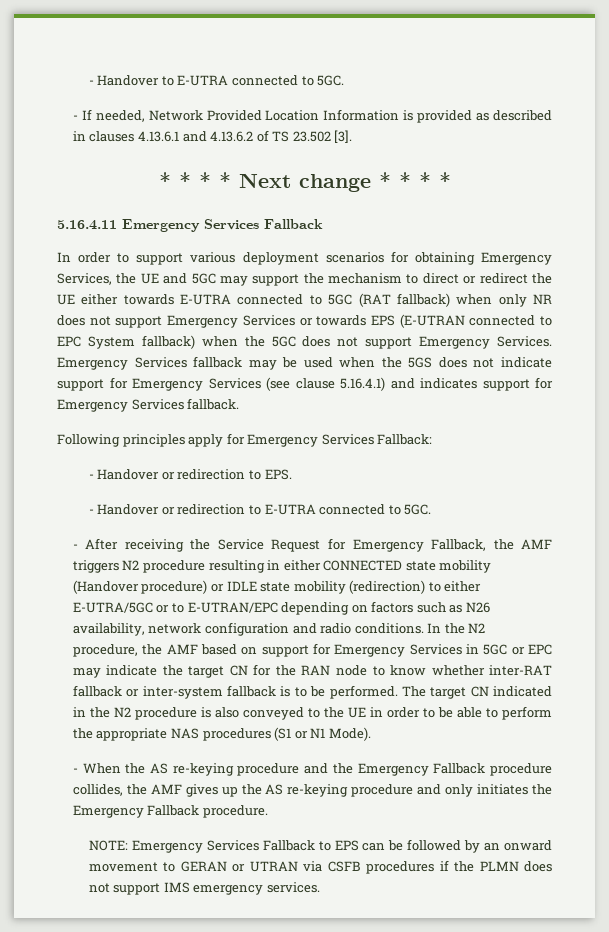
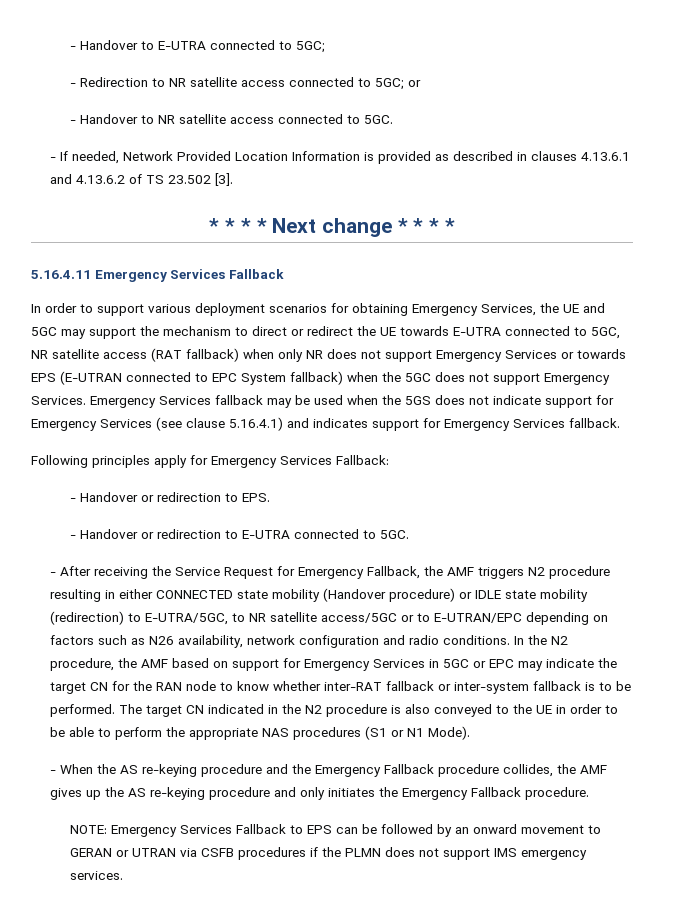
- - Handover to E-UTRA connected to 5GC.
+ - Handover to E-UTRA connected to 5GC;
+ - Redirection to NR satellite access connected to 5GC; or
+ - Handover to NR satellite access connected to 5GC.
- In order to support various deployment scenarios for obtaining Emergency Services, the UE and 5GC may support the mechanism to direct or redirect the UE either towards E-UTRA connected to 5GC (RAT fallback) when only NR does not support Emergency Services or towards EPS (E-UTRAN connected to EPC System fallback) when the 5GC does not support Emergency Services.
+ In order to support various deployment scenarios for obtaining Emergency Services, the UE and 5GC may support the mechanism to direct or redirect the UE towards E-UTRA connected to 5GC, NR satellite access (RAT fallback) when only NR does not support Emergency Services or towards EPS (E-UTRAN connected to EPC System fallback) when the 5GC does not support Emergency Services.
- - After receiving the Service Request for Emergency Fallback, the AMF triggers N2 procedure resulting in either CONNECTED state mobility (Handover procedure) or IDLE state mobility (redirection) to either E-UTRA/5GC or to E-UTRAN/EPC depending on factors such as N26 availability, network configuration and radio conditions.
+ - After receiving the Service Request for Emergency Fallback, the AMF triggers N2 procedure resulting in either CONNECTED state mobility (Handover procedure) or IDLE state mobility (redirection) to E-UTRA/5GC, to NR satellite access/5GC or to E-UTRAN/EPC depending on factors such as N26 availability, network configuration and radio conditions.

